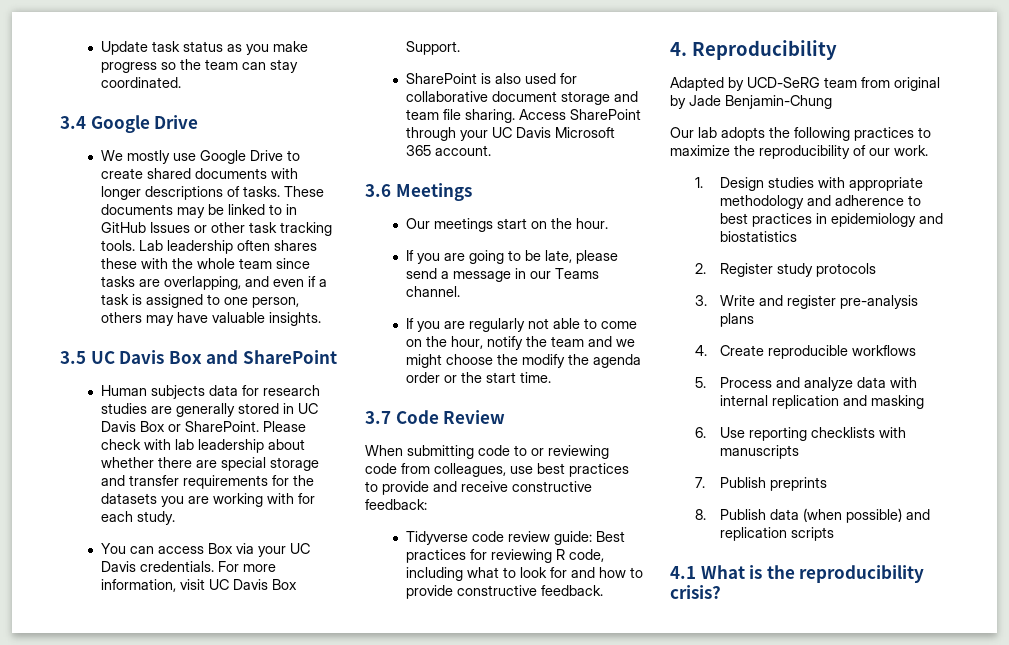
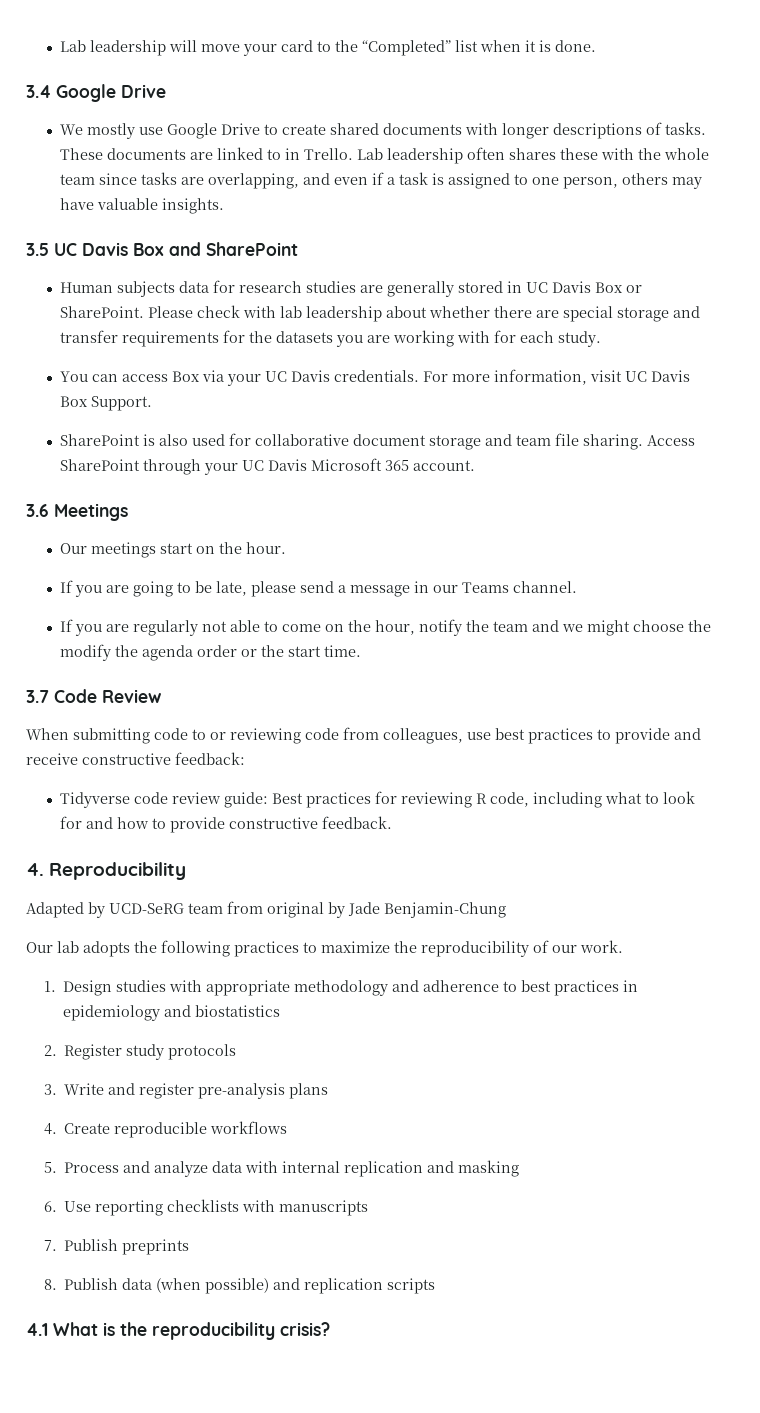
- Update task status as you make progress so the team can stay coordinated.
+ Lab leadership will move your card to the “Completed” list when it is done.
- These documents may be linked to in GitHub Issues or other task tracking tools.
+ These documents are linked to in Trello.

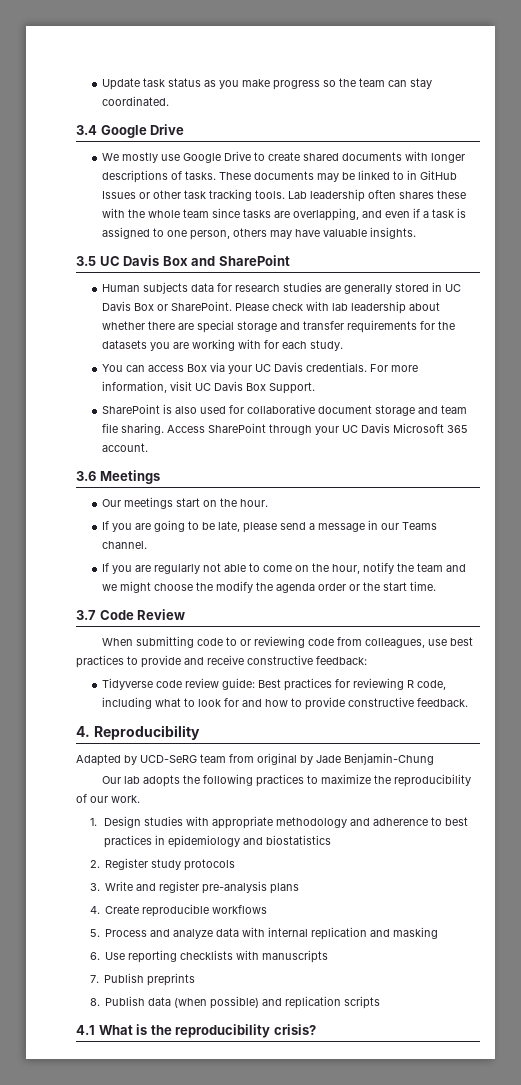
- Lab leadership will move your card to the “Completed” list when it is done.
+ Update task status as you make progress so the team can stay coordinated.
- These documents are linked to in Trello.
+ These documents may be linked to in GitHub Issues or other task tracking tools.

